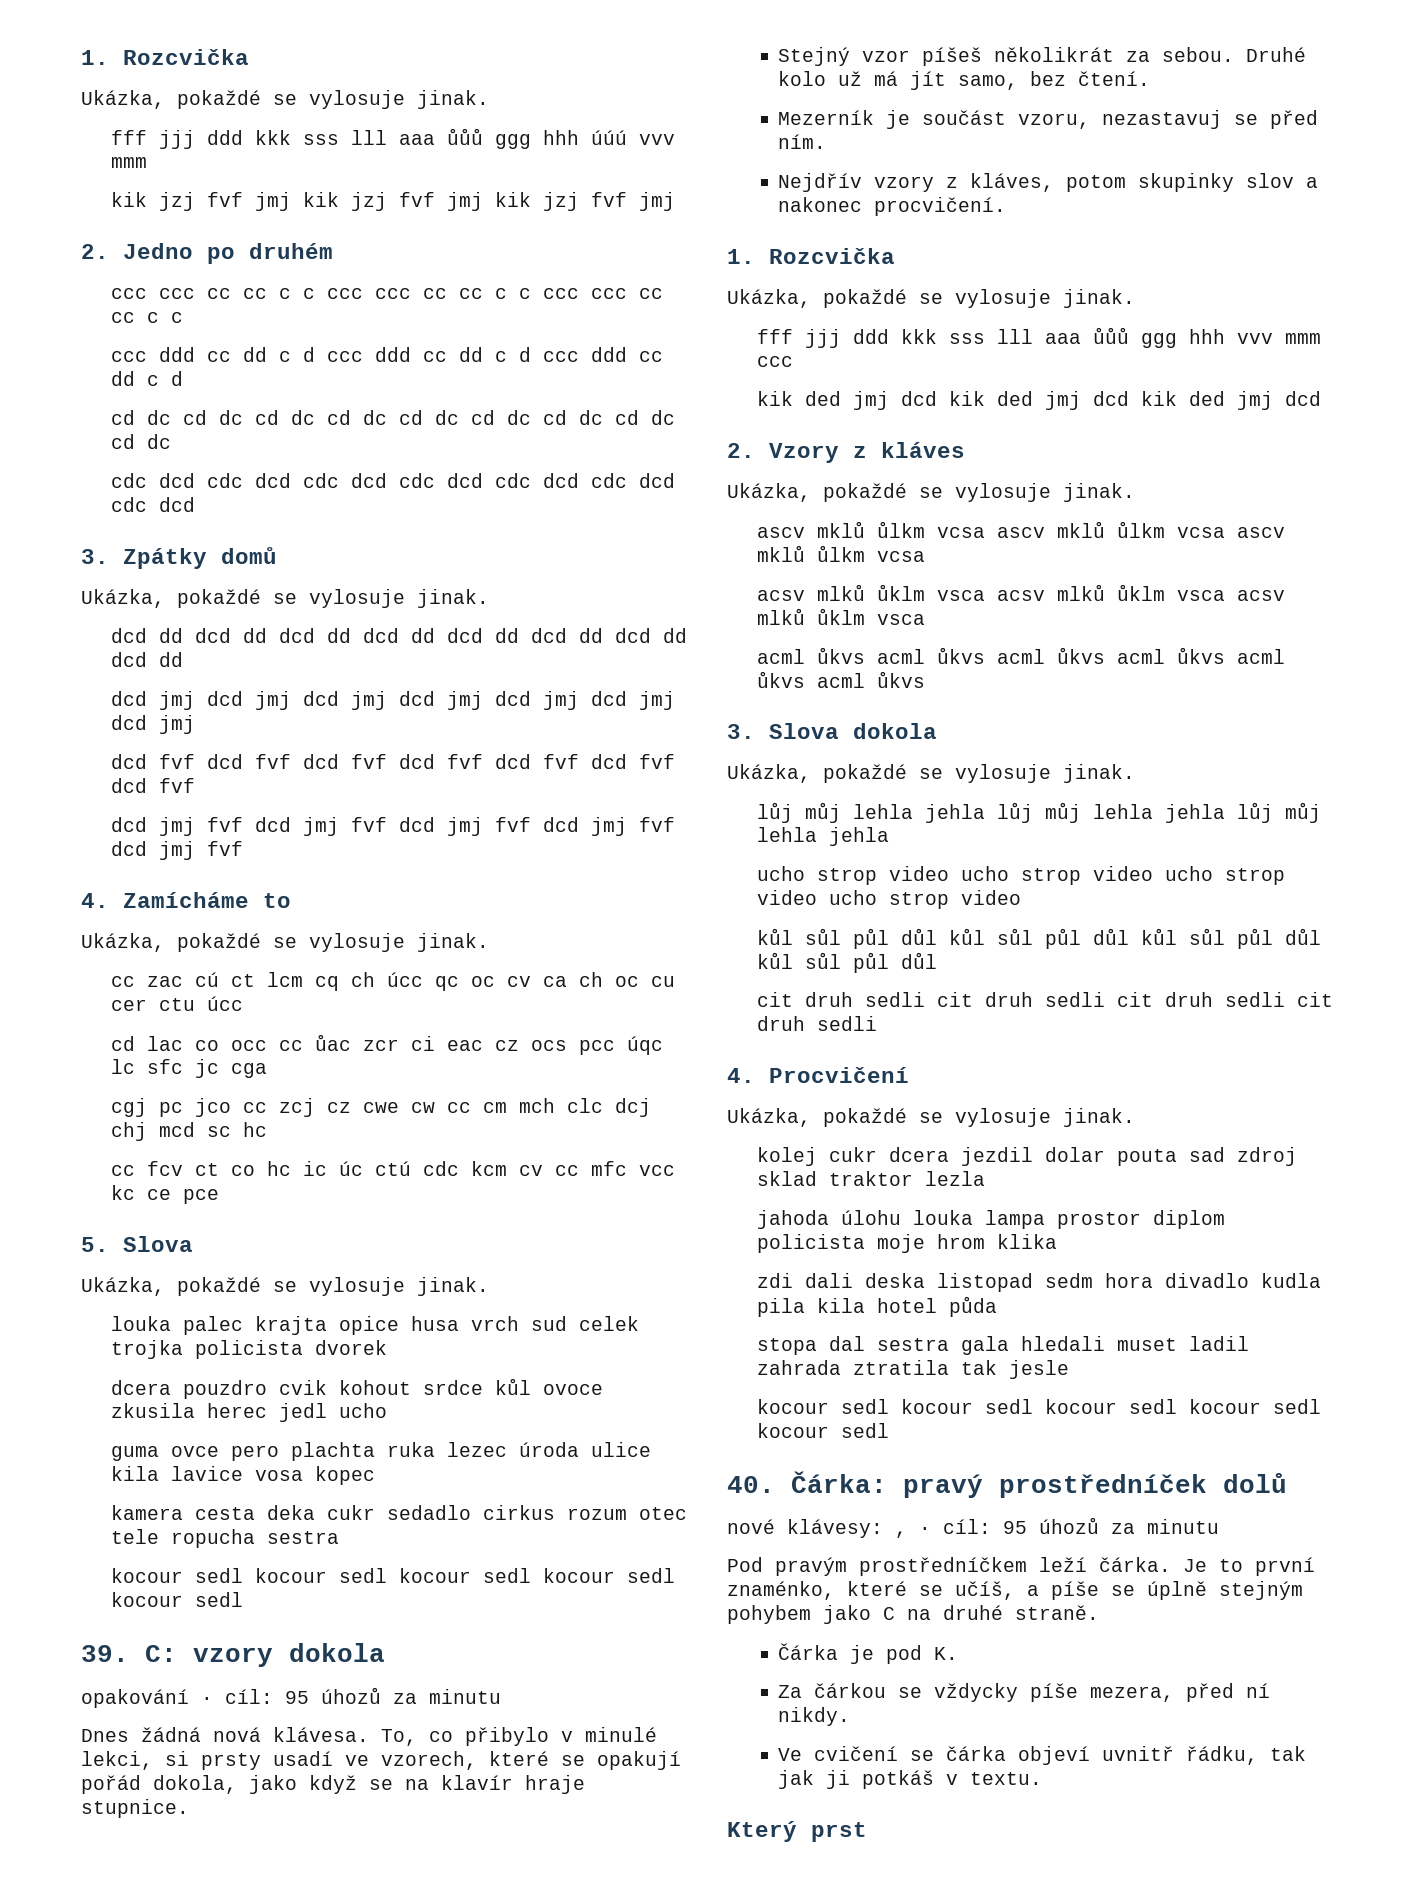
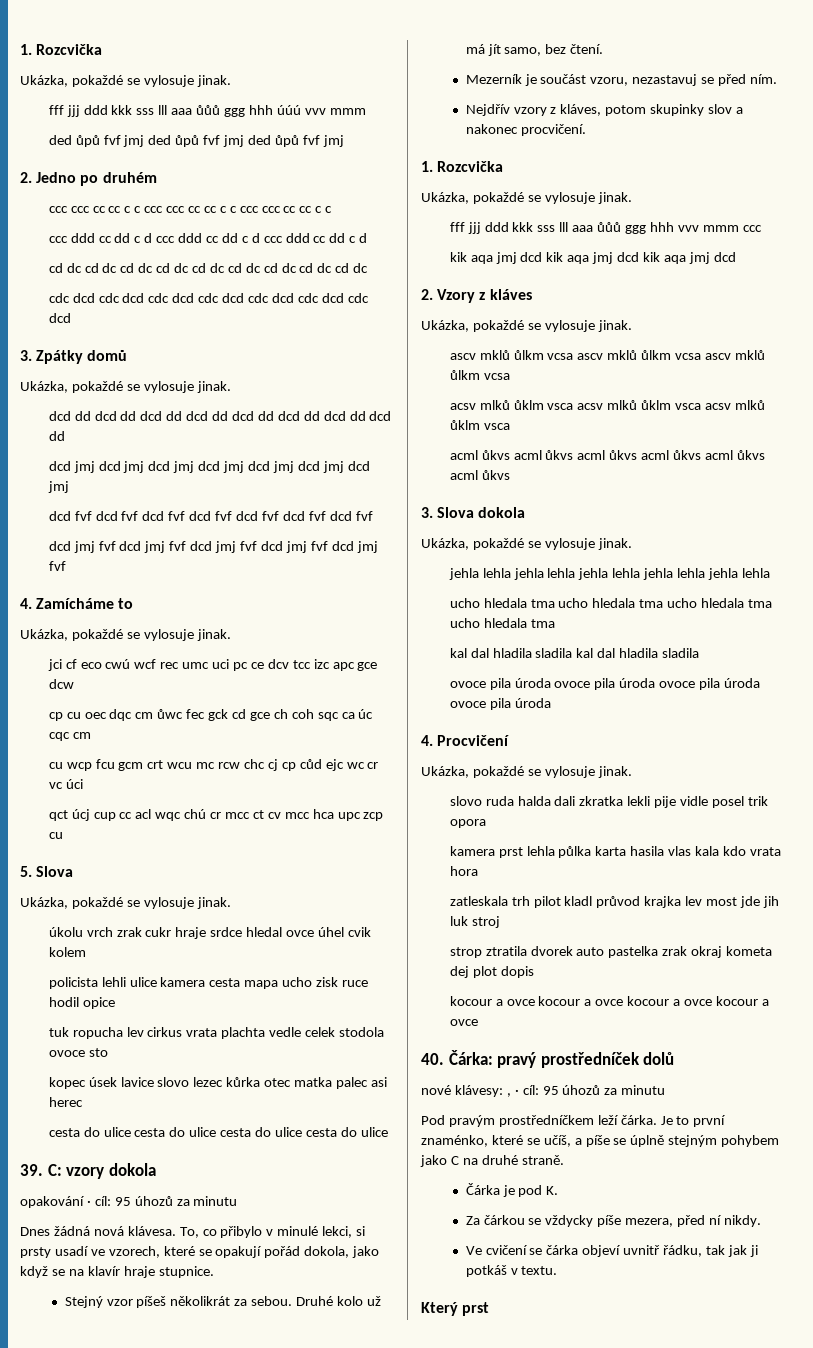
- kik jzj fvf jmj kik jzj fvf jmj kik jzj fvf jmj
+ ded ůpů fvf jmj ded ůpů fvf jmj ded ůpů fvf jmj
- cc zac cú ct lcm cq ch úcc qc oc cv ca ch oc cu cer ctu úcc
- cd lac co occ cc ůac zcr ci eac cz ocs pcc úqc lc sfc jc cga
- cgj pc jco cc zcj cz cwe cw cc cm mch clc dcj chj mcd sc hc
- cc fcv ct co hc ic úc ctú cdc kcm cv cc mfc vcc kc ce pce
+ jci cf eco cwú wcf rec umc uci pc ce dcv tcc izc apc gce dcw
+ cp cu oec dqc cm ůwc fec gck cd gce ch coh sqc ca úc cqc cm
+ cu wcp fcu gcm crt wcu mc rcw chc cj cp cůd ejc wc cr vc úci
+ qct úcj cup cc acl wqc chú cr mcc ct cv mcc hca upc zcp cu
- louka palec krajta opice husa vrch sud celek trojka policista dvorek
- dcera pouzdro cvik kohout srdce kůl ovoce zkusila herec jedl ucho
- guma ovce pero plachta ruka lezec úroda ulice kila lavice vosa kopec
- kamera cesta deka cukr sedadlo cirkus rozum otec tele ropucha sestra
- kocour sedl kocour sedl kocour sedl kocour sedl kocour sedl
+ úkolu vrch zrak cukr hraje srdce hledal ovce úhel cvik kolem
+ policista lehli ulice kamera cesta mapa ucho zisk ruce hodil opice
+ tuk ropucha lev cirkus vrata plachta vedle celek stodola ovoce sto
+ kopec úsek lavice slovo lezec kůrka otec matka palec asi herec
+ cesta do ulice cesta do ulice cesta do ulice cesta do ulice
- kik ded jmj dcd kik ded jmj dcd kik ded jmj dcd
+ kik aqa jmj dcd kik aqa jmj dcd kik aqa jmj dcd
- lůj můj lehla jehla lůj můj lehla jehla lůj můj lehla jehla
- ucho strop video ucho strop video ucho strop video ucho strop video
- kůl sůl půl důl kůl sůl půl důl kůl sůl půl důl kůl sůl půl důl
- cit druh sedli cit druh sedli cit druh sedli cit druh sedli
+ jehla lehla jehla lehla jehla lehla jehla lehla jehla lehla
+ ucho hledala tma ucho hledala tma ucho hledala tma ucho hledala tma
+ kal dal hladila sladila kal dal hladila sladila
+ ovoce pila úroda ovoce pila úroda ovoce pila úroda ovoce pila úroda
- kolej cukr dcera jezdil dolar pouta sad zdroj sklad traktor lezla
- jahoda úlohu louka lampa prostor diplom policista moje hrom klika
- zdi dali deska listopad sedm hora divadlo kudla pila kila hotel půda
- stopa dal sestra gala hledali muset ladil zahrada ztratila tak jesle
- kocour sedl kocour sedl kocour sedl kocour sedl kocour sedl
+ slovo ruda halda dali zkratka lekli pije vidle posel trik opora
+ kamera prst lehla půlka karta hasila vlas kala kdo vrata hora
+ zatleskala trh pilot kladl průvod krajka lev most jde jih luk stroj
+ strop ztratila dvorek auto pastelka zrak okraj kometa dej plot dopis
+ kocour a ovce kocour a ovce kocour a ovce kocour a ovce

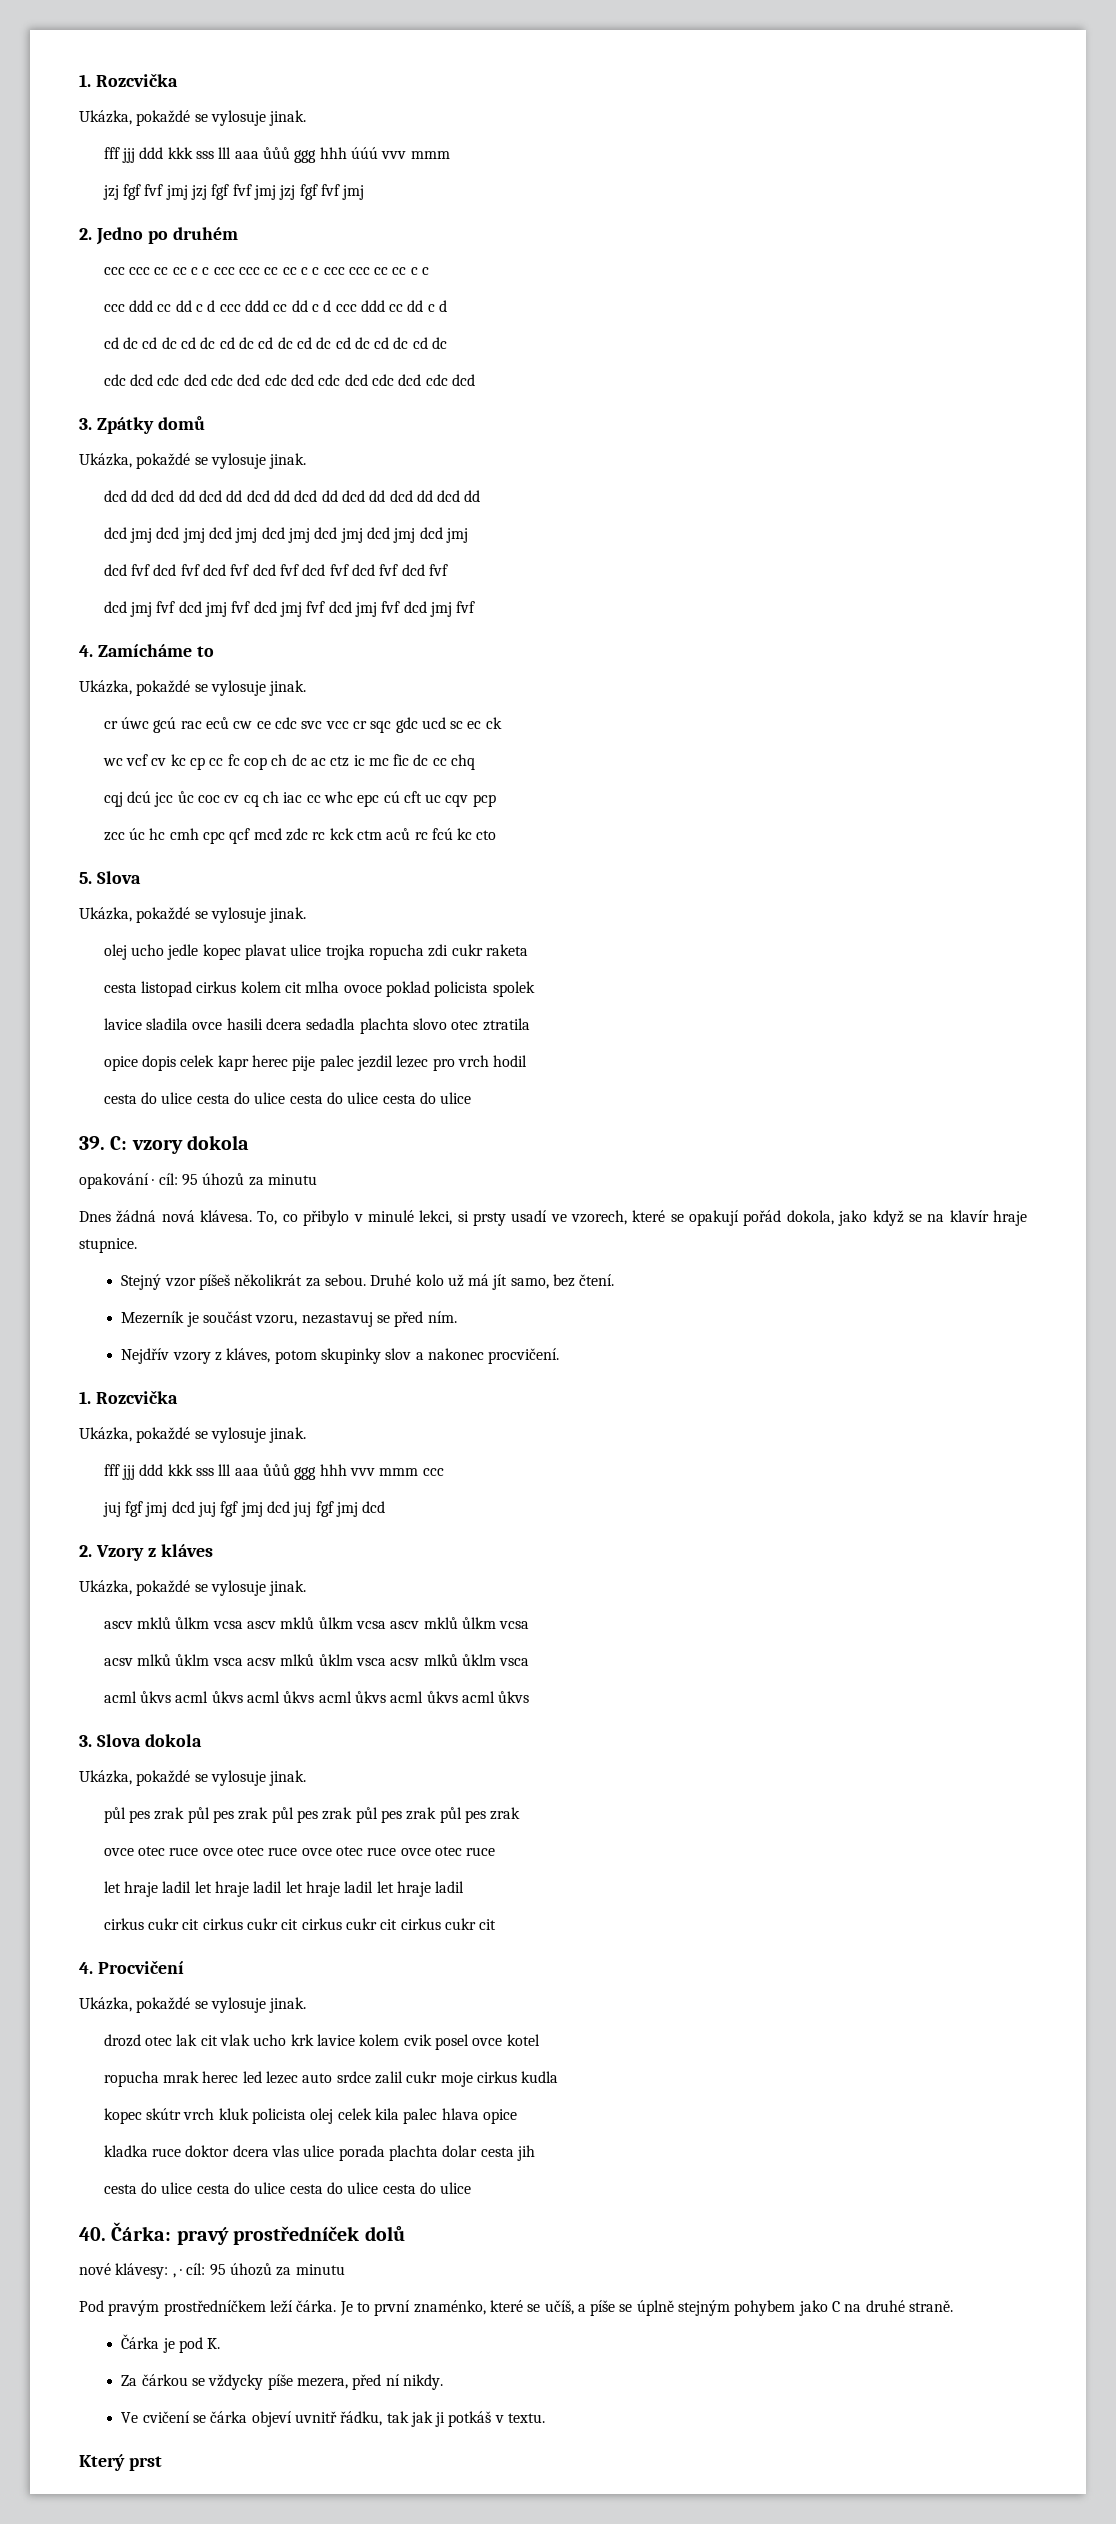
- ded ůpů fvf jmj ded ůpů fvf jmj ded ůpů fvf jmj
+ jzj fgf fvf jmj jzj fgf fvf jmj jzj fgf fvf jmj
- jci cf eco cwú wcf rec umc uci pc ce dcv tcc izc apc gce dcw
- cp cu oec dqc cm ůwc fec gck cd gce ch coh sqc ca úc cqc cm
- cu wcp fcu gcm crt wcu mc rcw chc cj cp cůd ejc wc cr vc úci
- qct úcj cup cc acl wqc chú cr mcc ct cv mcc hca upc zcp cu
+ cr úwc gcú rac eců cw ce cdc svc vcc cr sqc gdc ucd sc ec ck
+ wc vcf cv kc cp cc fc cop ch dc ac ctz ic mc fic dc cc chq
+ cqj dcú jcc ůc coc cv cq ch iac cc whc epc cú cft uc cqv pcp
+ zcc úc hc cmh cpc qcf mcd zdc rc kck ctm aců rc fcú kc cto
- úkolu vrch zrak cukr hraje srdce hledal ovce úhel cvik kolem
- policista lehli ulice kamera cesta mapa ucho zisk ruce hodil opice
- tuk ropucha lev cirkus vrata plachta vedle celek stodola ovoce sto
- kopec úsek lavice slovo lezec kůrka otec matka palec asi herec
+ olej ucho jedle kopec plavat ulice trojka ropucha zdi cukr raketa
+ cesta listopad cirkus kolem cit mlha ovoce poklad policista spolek
+ lavice sladila ovce hasili dcera sedadla plachta slovo otec ztratila
+ opice dopis celek kapr herec pije palec jezdil lezec pro vrch hodil
- kik aqa jmj dcd kik aqa jmj dcd kik aqa jmj dcd
+ juj fgf jmj dcd juj fgf jmj dcd juj fgf jmj dcd
- jehla lehla jehla lehla jehla lehla jehla lehla jehla lehla
- ucho hledala tma ucho hledala tma ucho hledala tma ucho hledala tma
- kal dal hladila sladila kal dal hladila sladila
- ovoce pila úroda ovoce pila úroda ovoce pila úroda ovoce pila úroda
+ půl pes zrak půl pes zrak půl pes zrak půl pes zrak půl pes zrak
+ ovce otec ruce ovce otec ruce ovce otec ruce ovce otec ruce
+ let hraje ladil let hraje ladil let hraje ladil let hraje ladil
+ cirkus cukr cit cirkus cukr cit cirkus cukr cit cirkus cukr cit
- slovo ruda halda dali zkratka lekli pije vidle posel trik opora
- kamera prst lehla půlka karta hasila vlas kala kdo vrata hora
- zatleskala trh pilot kladl průvod krajka lev most jde jih luk stroj
- strop ztratila dvorek auto pastelka zrak okraj kometa dej plot dopis
- kocour a ovce kocour a ovce kocour a ovce kocour a ovce
+ drozd otec lak cit vlak ucho krk lavice kolem cvik posel ovce kotel
+ ropucha mrak herec led lezec auto srdce zalil cukr moje cirkus kudla
+ kopec skútr vrch kluk policista olej celek kila palec hlava opice
+ kladka ruce doktor dcera vlas ulice porada plachta dolar cesta jih
+ cesta do ulice cesta do ulice cesta do ulice cesta do ulice

